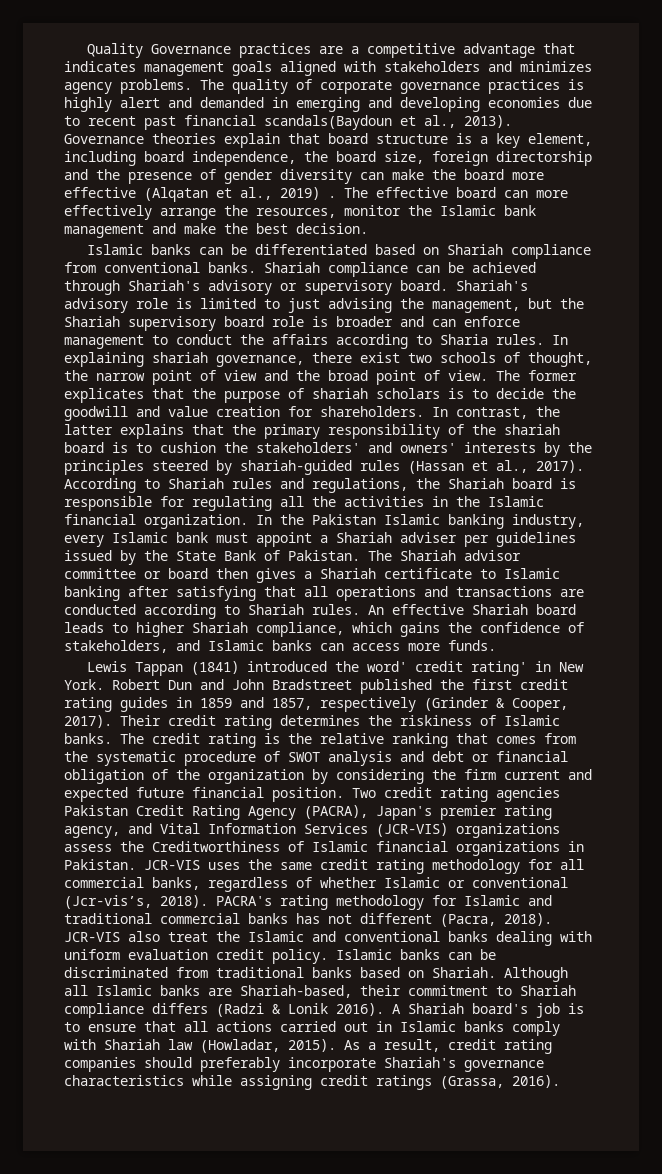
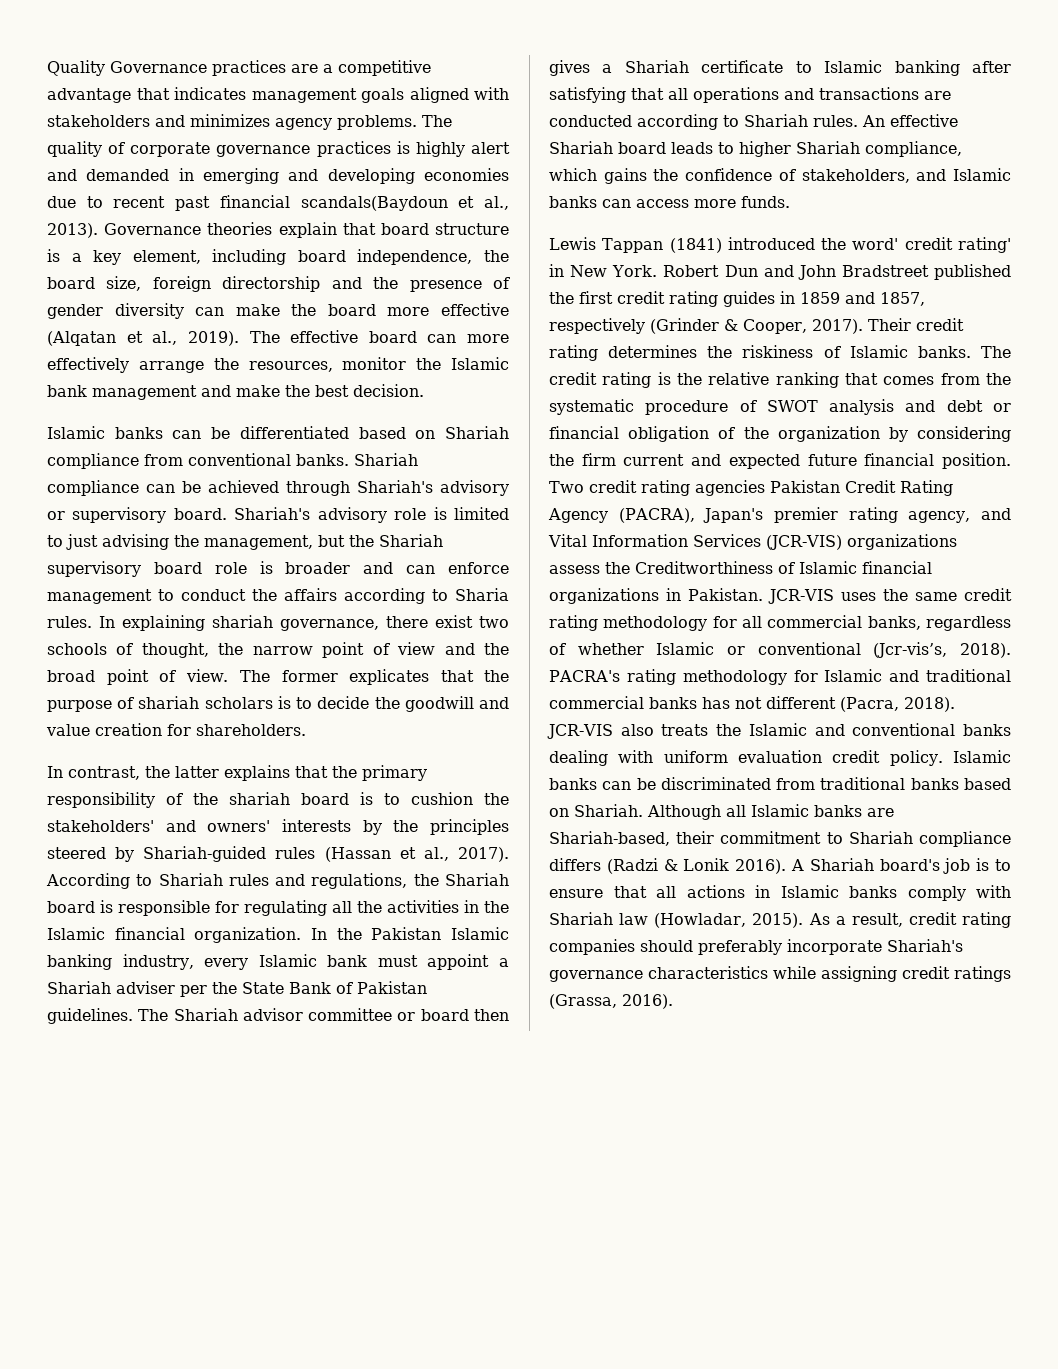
- Governance theories explain that board structure is a key element, including board independence, the board size, foreign directorship and the presence of gender diversity can make the board more effective (Alqatan et al., 2019) .
+ Governance theories explain that board structure is a key element, including board independence, the board size, foreign directorship and the presence of gender diversity can make the board more effective (Alqatan et al., 2019).
- The former explicates that the purpose of shariah scholars is to decide the goodwill and value creation for shareholders. In contrast, the latter explains that the primary responsibility of the shariah board is to cushion the stakeholders' and owners' interests by the principles steered by shariah-guided rules (Hassan et al., 2017).
+ The former explicates that the purpose of shariah scholars is to decide the goodwill and value creation for shareholders.
+ In contrast, the latter explains that the primary responsibility of the shariah board is to cushion the stakeholders' and owners' interests by the principles steered by Shariah-guided rules (Hassan et al., 2017).
- In the Pakistan Islamic banking industry, every Islamic bank must appoint a Shariah adviser per guidelines issued by the State Bank of Pakistan.
+ In the Pakistan Islamic banking industry, every Islamic bank must appoint a Shariah adviser per the State Bank of Pakistan guidelines.
- JCR-VIS also treat the Islamic and conventional banks dealing with uniform evaluation credit policy.
+ JCR-VIS also treats the Islamic and conventional banks dealing with uniform evaluation credit policy.
- A Shariah board's job is to ensure that all actions carried out in Islamic banks comply with Shariah law (Howladar, 2015).
+ A Shariah board's job is to ensure that all actions in Islamic banks comply with Shariah law (Howladar, 2015).

